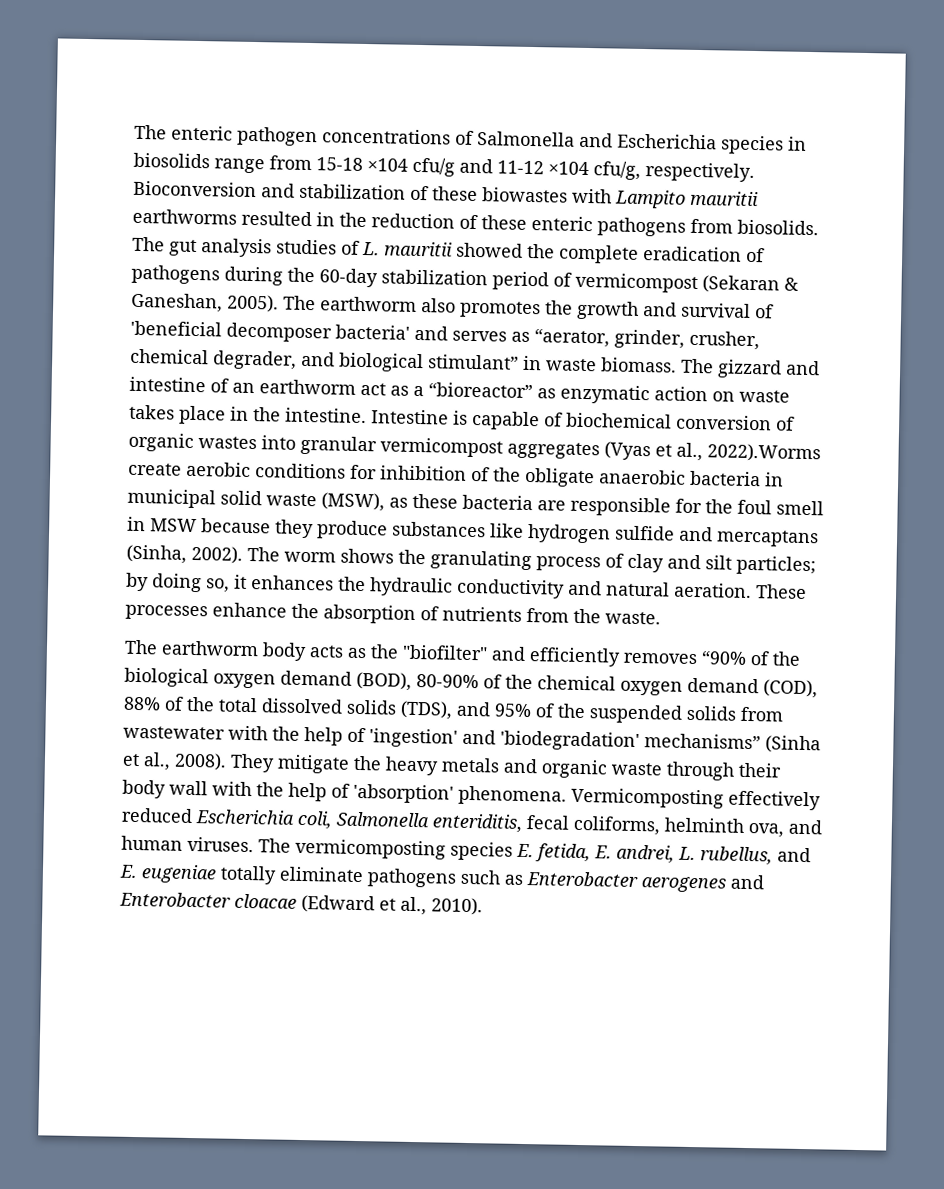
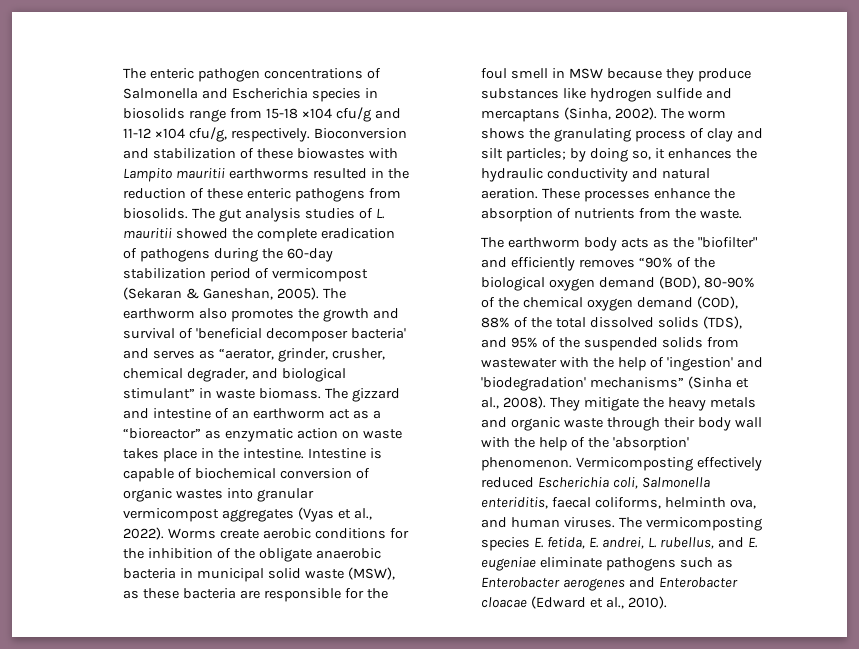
- Intestine is capable of biochemical conversion of organic wastes into granular vermicompost aggregates (Vyas et al., 2022).Worms create aerobic conditions for inhibition of the obligate anaerobic bacteria in municipal solid waste (MSW), as these bacteria are responsible for the foul smell in MSW because they produce substances like hydrogen sulfide and mercaptans (Sinha, 2002).
+ Intestine is capable of biochemical conversion of organic wastes into granular vermicompost aggregates (Vyas et al., 2022). Worms create aerobic conditions for the inhibition of the obligate anaerobic bacteria in municipal solid waste (MSW), as these bacteria are responsible for the foul smell in MSW because they produce substances like hydrogen sulfide and mercaptans (Sinha, 2002).
- They mitigate the heavy metals and organic waste through their body wall with the help of 'absorption' phenomena.
+ They mitigate the heavy metals and organic waste through their body wall with the help of the 'absorption' phenomenon.
- Vermicomposting effectively reduced Escherichia coli, Salmonella enteriditis, fecal coliforms, helminth ova, and human viruses.
+ Vermicomposting effectively reduced Escherichia coli, Salmonella enteriditis, faecal coliforms, helminth ova, and human viruses.
- The vermicomposting species E. fetida, E. andrei, L. rubellus, and E. eugeniae totally eliminate pathogens such as Enterobacter aerogenes and Enterobacter cloacae (Edward et al., 2010).
+ The vermicomposting species E. fetida, E. andrei, L. rubellus, and E. eugeniae eliminate pathogens such as Enterobacter aerogenes and Enterobacter cloacae (Edward et al., 2010).

